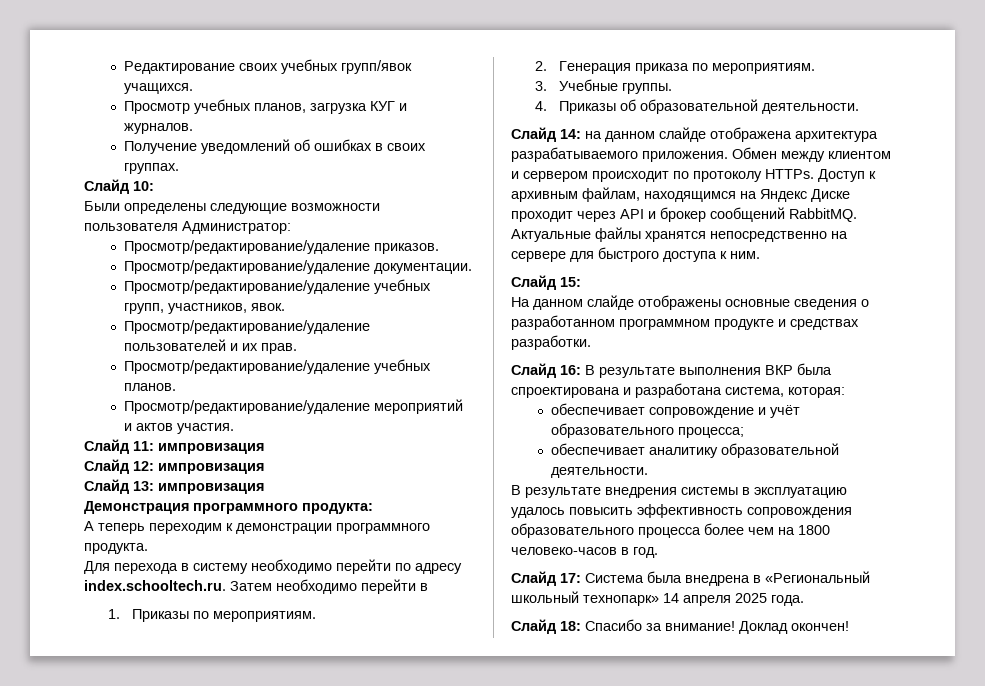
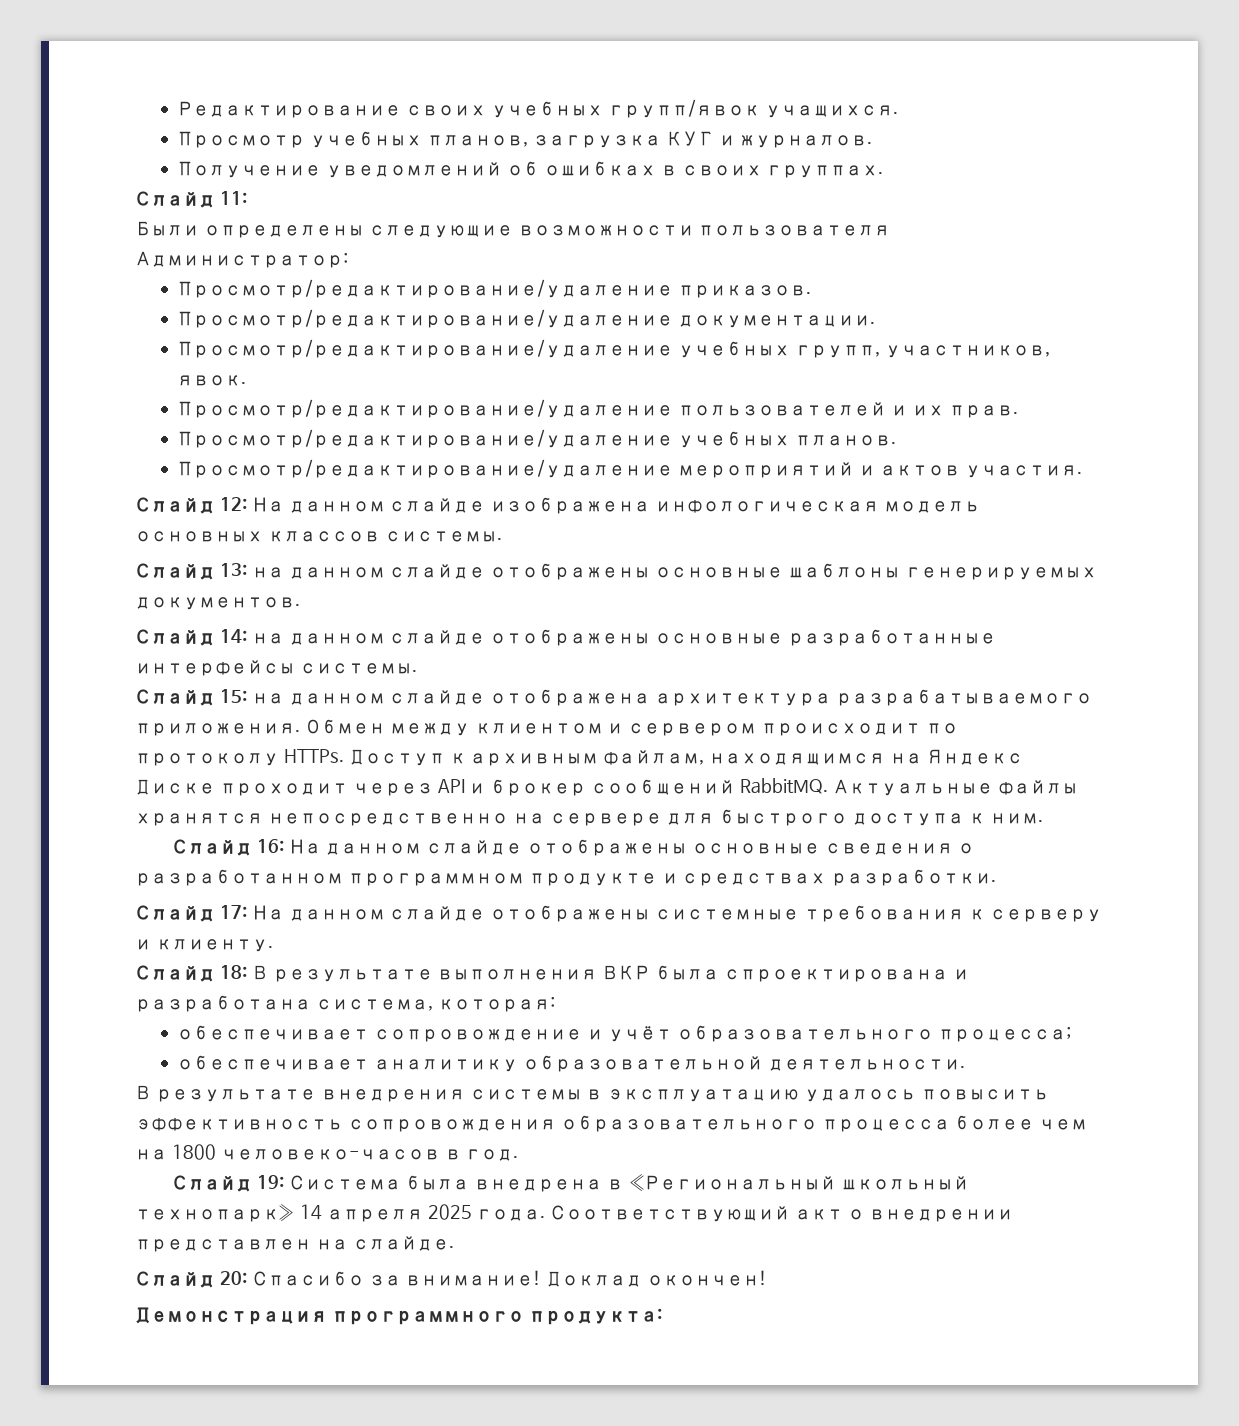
- Слайд 10:
+ Слайд 11:
- Слайд 11: импровизация
- Слайд 12: импровизация
- Слайд 13: импровизация
- Демонстрация программного продукта:
- А теперь переходим к демонстрации программного продукта.
- Для перехода в систему необходимо перейти по адресу index.schooltech.ru. Затем необходимо перейти в
- 1. Приказы по мероприятиям.
- 2. Генерация приказа по мероприятиям.
- 3. Учебные группы.
- 4. Приказы об образовательной деятельности.
+ Слайд 12: На данном слайде изображена инфологическая модель основных классов системы.
+ Слайд 13: на данном слайде отображены основные шаблоны генерируемых документов.
- Слайд 14: на данном слайде отображена архитектура разрабатываемого приложения.
+ Слайд 14: на данном слайде отображены основные разработанные интерфейсы системы.
+ Слайд 15: на данном слайде отображена архитектура разрабатываемого приложения.
- Слайд 15:
- На данном слайде отображены основные сведения о разработанном программном продукте и средствах разработки.
+ Слайд 16: На данном слайде отображены основные сведения о разработанном программном продукте и средствах разработки.
- Слайд 16: В результате выполнения ВКР была спроектирована и разработана система, которая:
+ Слайд 17: На данном слайде отображены системные требования к серверу и клиенту.
+ Слайд 18: В результате выполнения ВКР была спроектирована и разработана система, которая:
- Слайд 17: Система была внедрена в «Региональный школьный технопарк» 14 апреля 2025 года.
- Слайд 18: Спасибо за внимание!
+ Слайд 19: Система была внедрена в «Региональный школьный технопарк» 14 апреля 2025 года. Соответствующий акт о внедрении представлен на слайде.
+ Слайд 20: Спасибо за внимание!
+ Демонстрация программного продукта:

